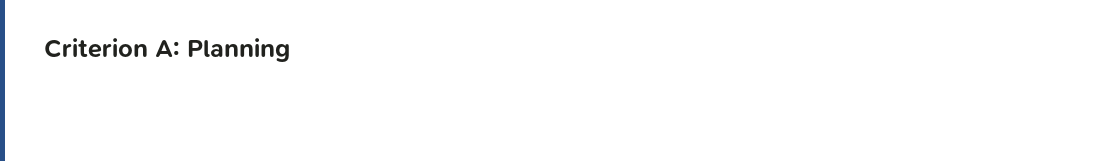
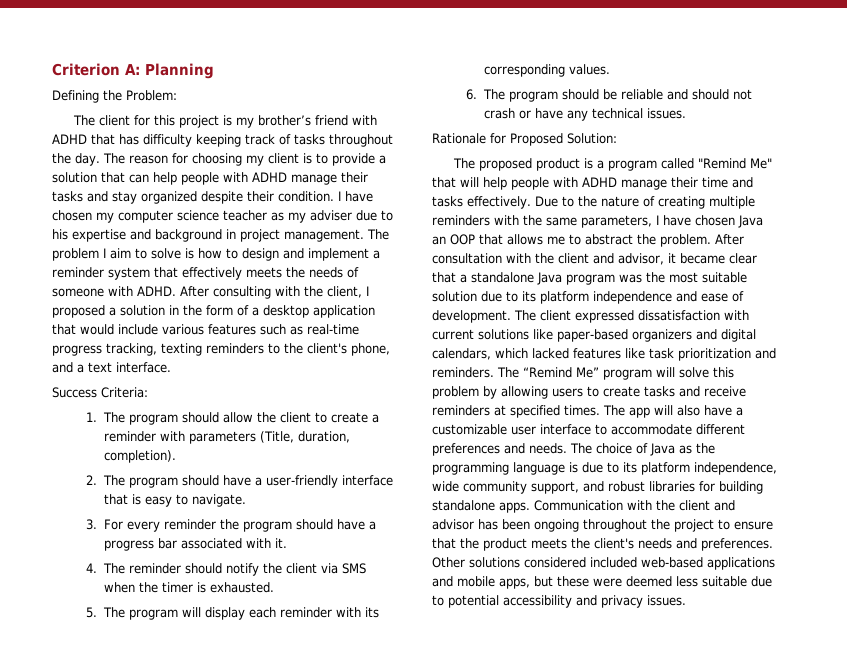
+ Defining the Problem:
+ The client for this project is my brother’s friend with ADHD that has difficulty keeping track of tasks throughout the day. The reason for choosing my client is to provide a solution that can help people with ADHD manage their tasks and stay organized despite their condition. I have chosen my computer science teacher as my adviser due to his expertise and background in project management. The problem I aim to solve is how to design and implement a reminder system that effectively meets the needs of someone with ADHD. After consulting with the client, I proposed a solution in the form of a desktop application that would include various features such as real-time progress tracking, texting reminders to the client's phone, and a text interface.
+ Success Criteria:
+ 1. The program should allow the client to create a reminder with parameters (Title, duration, completion).
+ 2. The program should have a user-friendly interface that is easy to navigate.
+ 3. For every reminder the program should have a progress bar associated with it.
+ 4. The reminder should notify the client via SMS when the timer is exhausted.
+ 5. The program will display each reminder with its corresponding values.
+ 6. The program should be reliable and should not crash or have any technical issues.
+ Rationale for Proposed Solution:
+ The proposed product is a program called "Remind Me" that will help people with ADHD manage their time and tasks effectively. Due to the nature of creating multiple reminders with the same parameters, I have chosen Java an OOP that allows me to abstract the problem. After consultation with the client and advisor, it became clear that a standalone Java program was the most suitable solution due to its platform independence and ease of development. The client expressed dissatisfaction with current solutions like paper-based organizers and digital calendars, which lacked features like task prioritization and reminders. The “Remind Me” program will solve this problem by allowing users to create tasks and receive reminders at specified times. The app will also have a customizable user interface to accommodate different preferences and needs. The choice of Java as the programming language is due to its platform independence, wide community support, and robust libraries for building standalone apps. Communication with the client and advisor has been ongoing throughout the project to ensure that the product meets the client's needs and preferences. Other solutions considered included web-based applications and mobile apps, but these were deemed less suitable due to potential accessibility and privacy issues.

